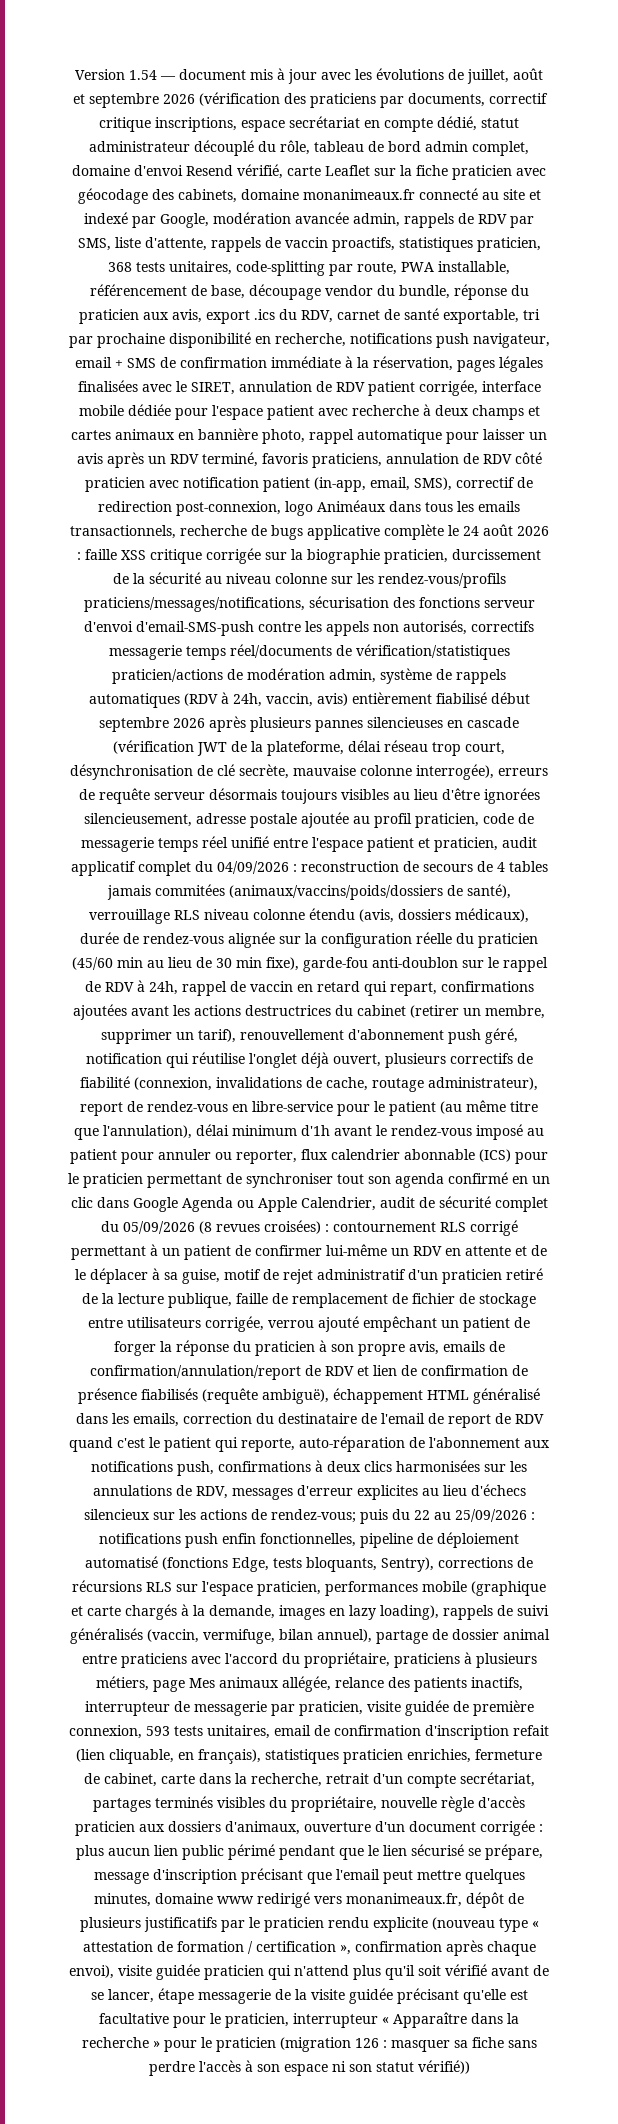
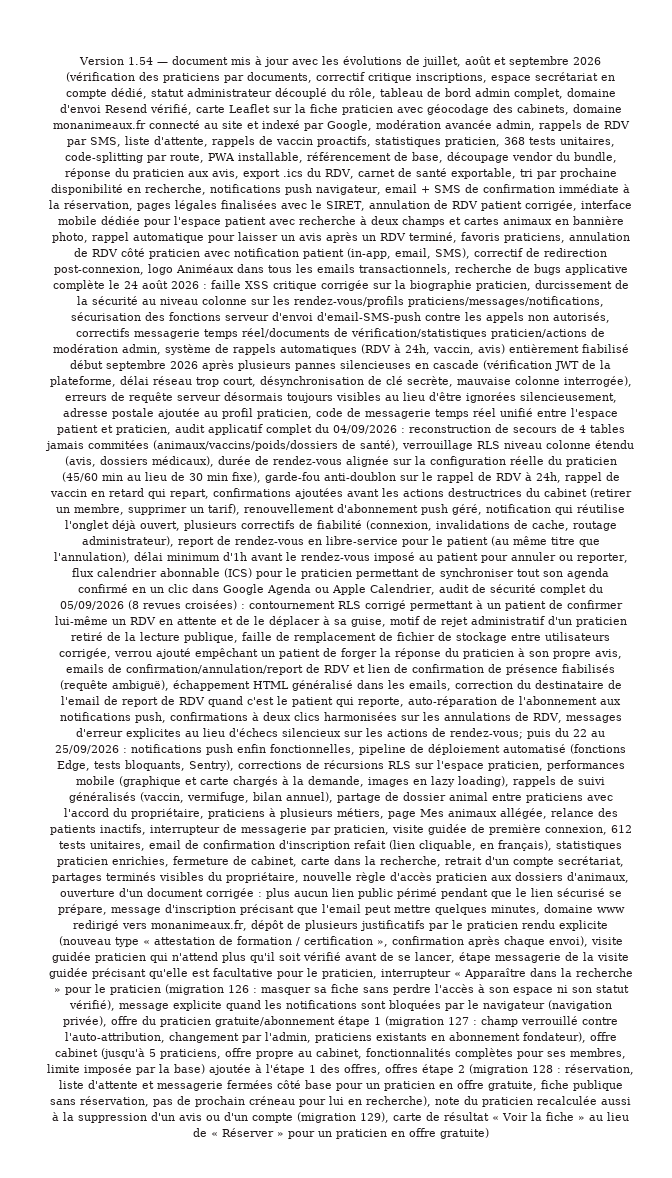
- notifications push enfin fonctionnelles, pipeline de déploiement automatisé (fonctions Edge, tests bloquants, Sentry), corrections de récursions RLS sur l'espace praticien, performances mobile (graphique et carte chargés à la demande, images en lazy loading), rappels de suivi généralisés (vaccin, vermifuge, bilan annuel), partage de dossier animal entre praticiens avec l'accord du propriétaire, praticiens à plusieurs métiers, page Mes animaux allégée, relance des patients inactifs, interrupteur de messagerie par praticien, visite guidée de première connexion, 593 tests unitaires, email de confirmation d'inscription refait (lien cliquable, en français), statistiques praticien enrichies, fermeture de cabinet, carte dans la recherche, retrait d'un compte secrétariat, partages terminés visibles du propriétaire, nouvelle règle d'accès praticien aux dossiers d'animaux, ouverture d'un document corrigée :
+ notifications push enfin fonctionnelles, pipeline de déploiement automatisé (fonctions Edge, tests bloquants, Sentry), corrections de récursions RLS sur l'espace praticien, performances mobile (graphique et carte chargés à la demande, images en lazy loading), rappels de suivi généralisés (vaccin, vermifuge, bilan annuel), partage de dossier animal entre praticiens avec l'accord du propriétaire, praticiens à plusieurs métiers, page Mes animaux allégée, relance des patients inactifs, interrupteur de messagerie par praticien, visite guidée de première connexion, 612 tests unitaires, email de confirmation d'inscription refait (lien cliquable, en français), statistiques praticien enrichies, fermeture de cabinet, carte dans la recherche, retrait d'un compte secrétariat, partages terminés visibles du propriétaire, nouvelle règle d'accès praticien aux dossiers d'animaux, ouverture d'un document corrigée :
- masquer sa fiche sans perdre l'accès à son espace ni son statut vérifié))
+ masquer sa fiche sans perdre l'accès à son espace ni son statut vérifié), message explicite quand les notifications sont bloquées par le navigateur (navigation privée), offre du praticien gratuite/abonnement étape 1 (migration 127 : champ verrouillé contre l'auto-attribution, changement par l'admin, praticiens existants en abonnement fondateur), offre cabinet (jusqu'à 5 praticiens, offre propre au cabinet, fonctionnalités complètes pour ses membres, limite imposée par la base) ajoutée à l'étape 1 des offres, offres étape 2 (migration 128 : réservation, liste d'attente et messagerie fermées côté base pour un praticien en offre gratuite, fiche publique sans réservation, pas de prochain créneau pour lui en recherche), note du praticien recalculée aussi à la suppression d'un avis ou d'un compte (migration 129), carte de résultat « Voir la fiche » au lieu de « Réserver » pour un praticien en offre gratuite)

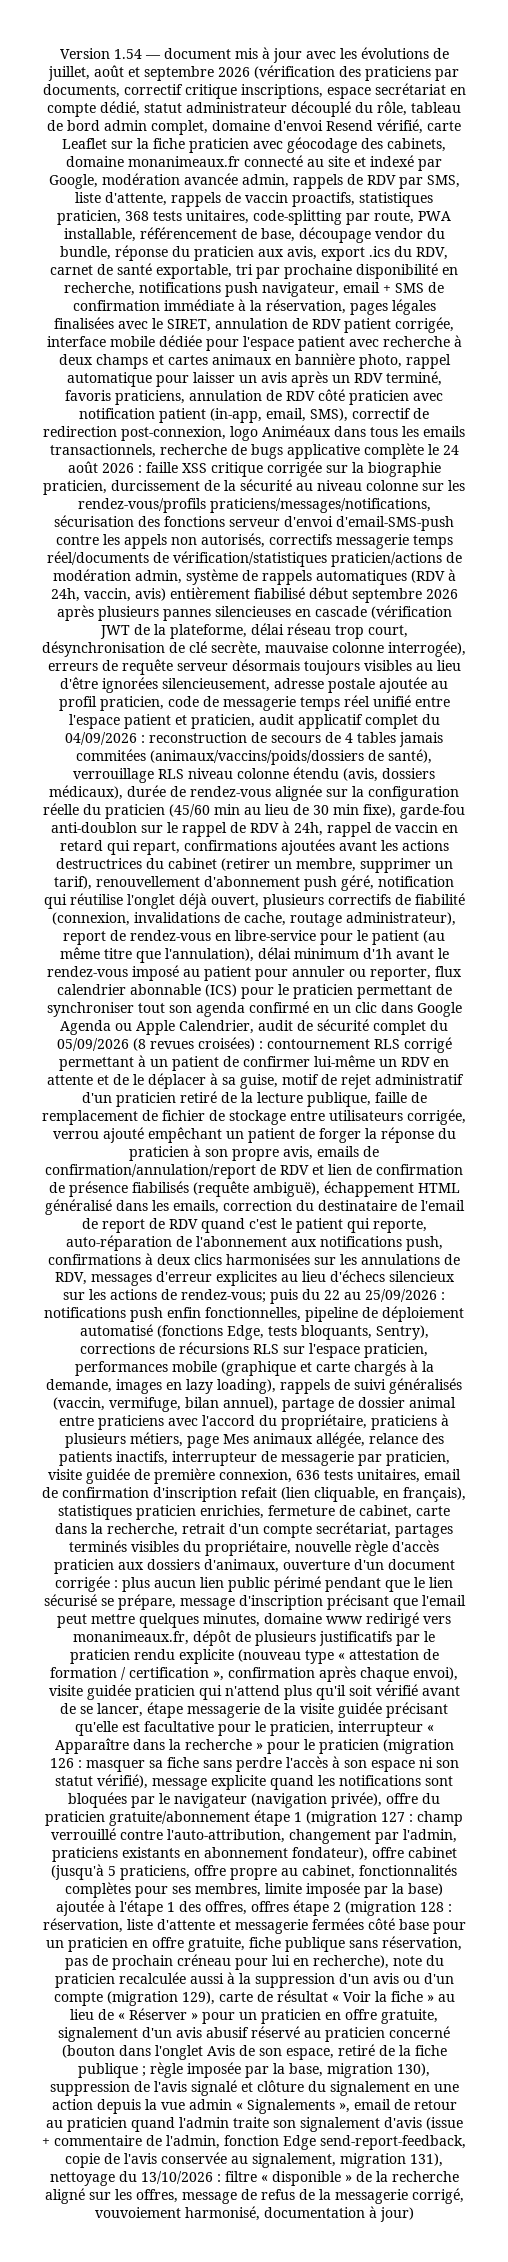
- notifications push enfin fonctionnelles, pipeline de déploiement automatisé (fonctions Edge, tests bloquants, Sentry), corrections de récursions RLS sur l'espace praticien, performances mobile (graphique et carte chargés à la demande, images en lazy loading), rappels de suivi généralisés (vaccin, vermifuge, bilan annuel), partage de dossier animal entre praticiens avec l'accord du propriétaire, praticiens à plusieurs métiers, page Mes animaux allégée, relance des patients inactifs, interrupteur de messagerie par praticien, visite guidée de première connexion, 612 tests unitaires, email de confirmation d'inscription refait (lien cliquable, en français), statistiques praticien enrichies, fermeture de cabinet, carte dans la recherche, retrait d'un compte secrétariat, partages terminés visibles du propriétaire, nouvelle règle d'accès praticien aux dossiers d'animaux, ouverture d'un document corrigée :
+ notifications push enfin fonctionnelles, pipeline de déploiement automatisé (fonctions Edge, tests bloquants, Sentry), corrections de récursions RLS sur l'espace praticien, performances mobile (graphique et carte chargés à la demande, images en lazy loading), rappels de suivi généralisés (vaccin, vermifuge, bilan annuel), partage de dossier animal entre praticiens avec l'accord du propriétaire, praticiens à plusieurs métiers, page Mes animaux allégée, relance des patients inactifs, interrupteur de messagerie par praticien, visite guidée de première connexion, 636 tests unitaires, email de confirmation d'inscription refait (lien cliquable, en français), statistiques praticien enrichies, fermeture de cabinet, carte dans la recherche, retrait d'un compte secrétariat, partages terminés visibles du propriétaire, nouvelle règle d'accès praticien aux dossiers d'animaux, ouverture d'un document corrigée :
- réservation, liste d'attente et messagerie fermées côté base pour un praticien en offre gratuite, fiche publique sans réservation, pas de prochain créneau pour lui en recherche), note du praticien recalculée aussi à la suppression d'un avis ou d'un compte (migration 129), carte de résultat « Voir la fiche » au lieu de « Réserver » pour un praticien en offre gratuite)
+ réservation, liste d'attente et messagerie fermées côté base pour un praticien en offre gratuite, fiche publique sans réservation, pas de prochain créneau pour lui en recherche), note du praticien recalculée aussi à la suppression d'un avis ou d'un compte (migration 129), carte de résultat « Voir la fiche » au lieu de « Réserver » pour un praticien en offre gratuite, signalement d'un avis abusif réservé au praticien concerné (bouton dans l'onglet Avis de son espace, retiré de la fiche publique ; règle imposée par la base, migration 130), suppression de l'avis signalé et clôture du signalement en une action depuis la vue admin « Signalements », email de retour au praticien quand l'admin traite son signalement d'avis (issue + commentaire de l'admin, fonction Edge send-report-feedback, copie de l'avis conservée au signalement, migration 131), nettoyage du 13/10/2026 : filtre « disponible » de la recherche aligné sur les offres, message de refus de la messagerie corrigé, vouvoiement harmonisé, documentation à jour)

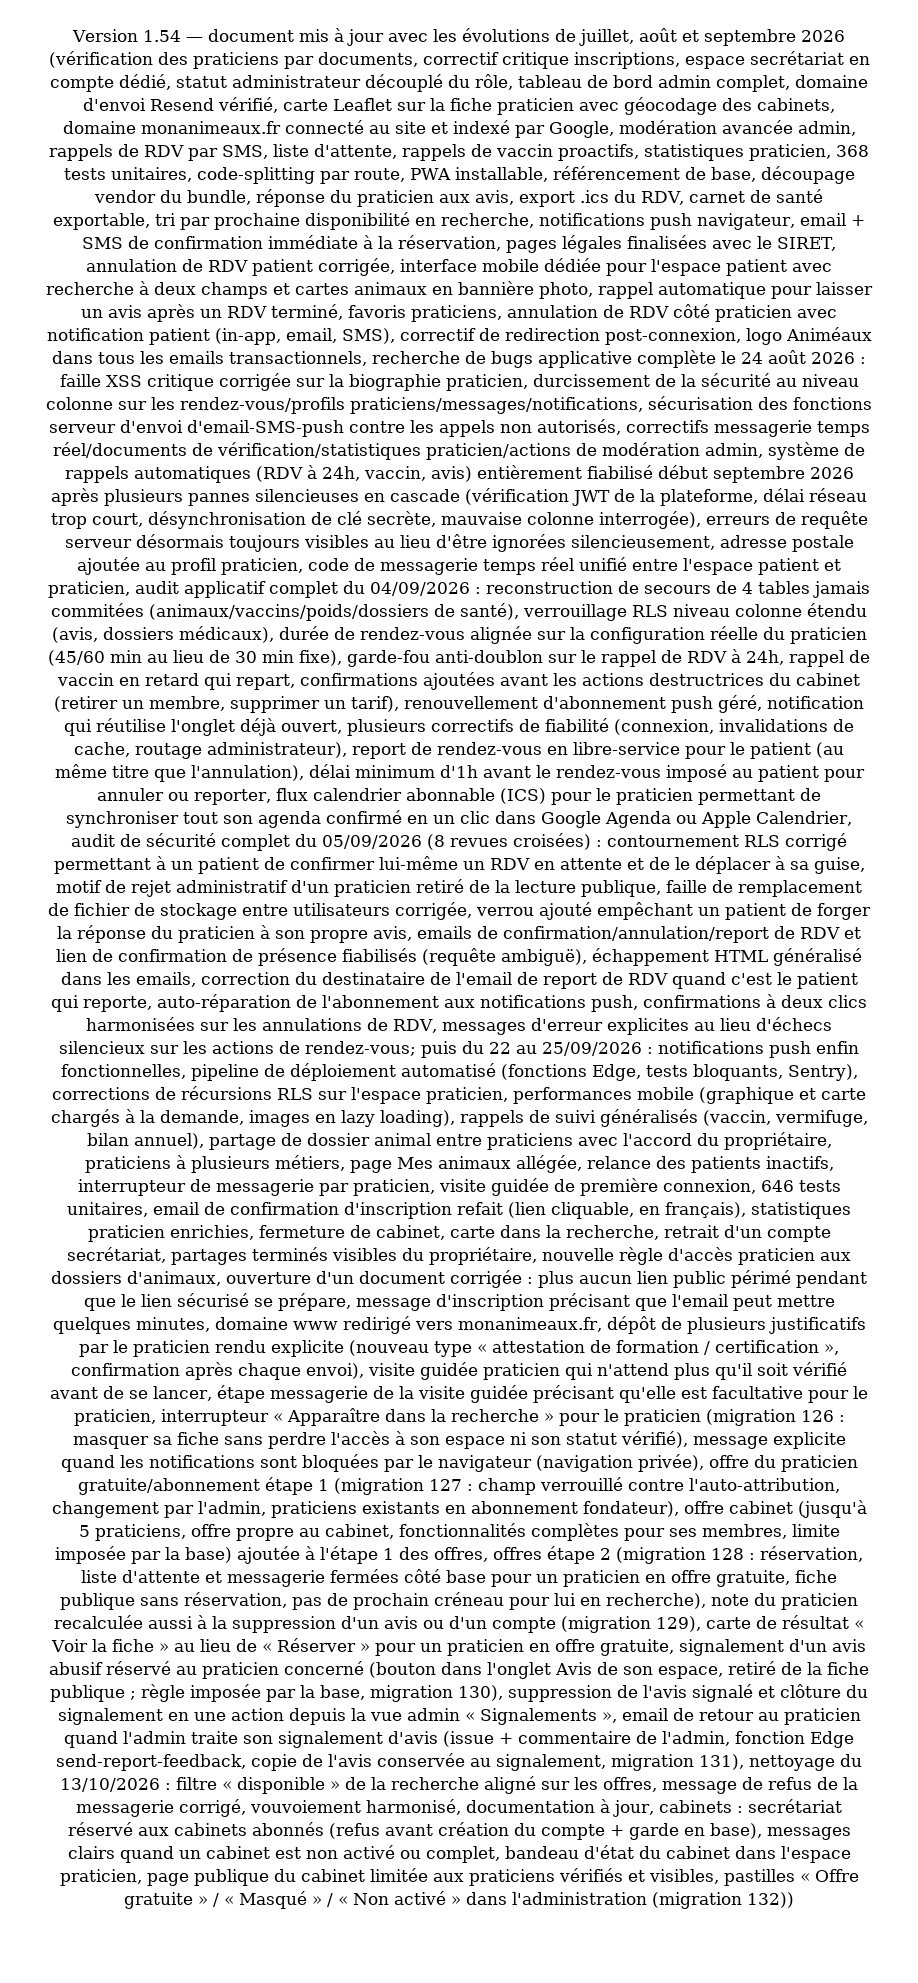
- notifications push enfin fonctionnelles, pipeline de déploiement automatisé (fonctions Edge, tests bloquants, Sentry), corrections de récursions RLS sur l'espace praticien, performances mobile (graphique et carte chargés à la demande, images en lazy loading), rappels de suivi généralisés (vaccin, vermifuge, bilan annuel), partage de dossier animal entre praticiens avec l'accord du propriétaire, praticiens à plusieurs métiers, page Mes animaux allégée, relance des patients inactifs, interrupteur de messagerie par praticien, visite guidée de première connexion, 636 tests unitaires, email de confirmation d'inscription refait (lien cliquable, en français), statistiques praticien enrichies, fermeture de cabinet, carte dans la recherche, retrait d'un compte secrétariat, partages terminés visibles du propriétaire, nouvelle règle d'accès praticien aux dossiers d'animaux, ouverture d'un document corrigée :
+ notifications push enfin fonctionnelles, pipeline de déploiement automatisé (fonctions Edge, tests bloquants, Sentry), corrections de récursions RLS sur l'espace praticien, performances mobile (graphique et carte chargés à la demande, images en lazy loading), rappels de suivi généralisés (vaccin, vermifuge, bilan annuel), partage de dossier animal entre praticiens avec l'accord du propriétaire, praticiens à plusieurs métiers, page Mes animaux allégée, relance des patients inactifs, interrupteur de messagerie par praticien, visite guidée de première connexion, 646 tests unitaires, email de confirmation d'inscription refait (lien cliquable, en français), statistiques praticien enrichies, fermeture de cabinet, carte dans la recherche, retrait d'un compte secrétariat, partages terminés visibles du propriétaire, nouvelle règle d'accès praticien aux dossiers d'animaux, ouverture d'un document corrigée :
- filtre « disponible » de la recherche aligné sur les offres, message de refus de la messagerie corrigé, vouvoiement harmonisé, documentation à jour)
+ filtre « disponible » de la recherche aligné sur les offres, message de refus de la messagerie corrigé, vouvoiement harmonisé, documentation à jour, cabinets : secrétariat réservé aux cabinets abonnés (refus avant création du compte + garde en base), messages clairs quand un cabinet est non activé ou complet, bandeau d'état du cabinet dans l'espace praticien, page publique du cabinet limitée aux praticiens vérifiés et visibles, pastilles « Offre gratuite » / « Masqué » / « Non activé » dans l'administration (migration 132))

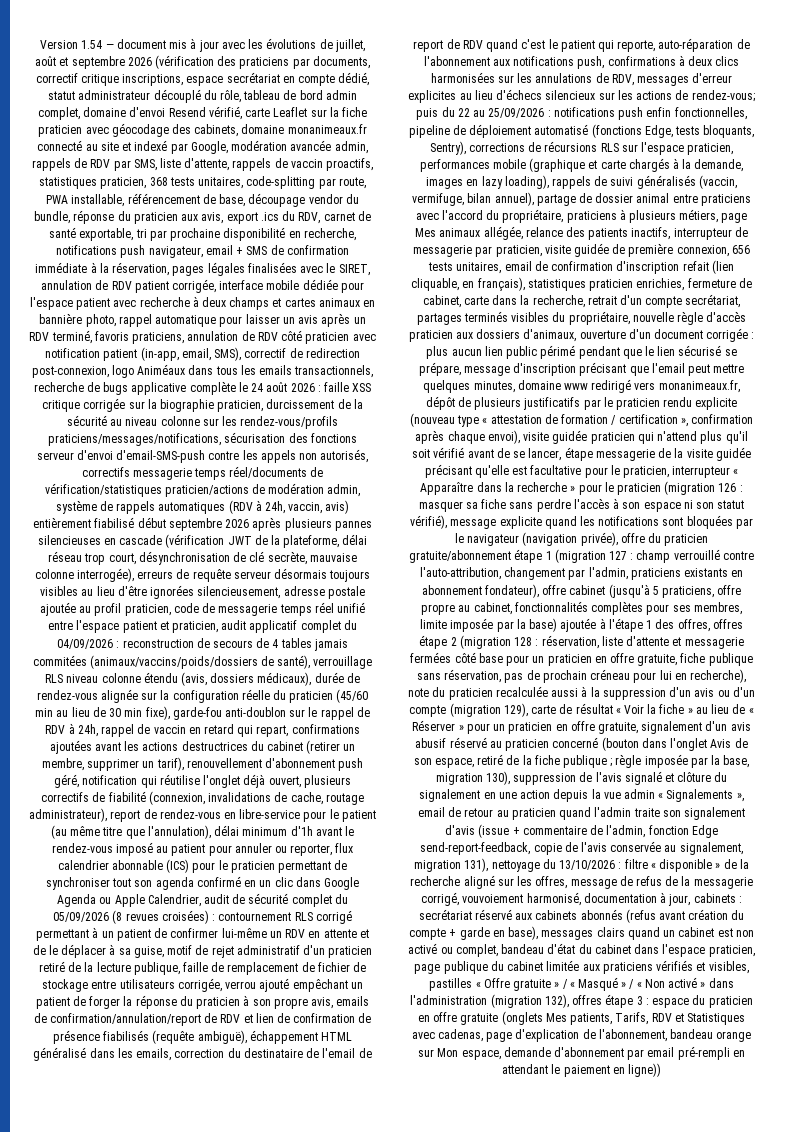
- notifications push enfin fonctionnelles, pipeline de déploiement automatisé (fonctions Edge, tests bloquants, Sentry), corrections de récursions RLS sur l'espace praticien, performances mobile (graphique et carte chargés à la demande, images en lazy loading), rappels de suivi généralisés (vaccin, vermifuge, bilan annuel), partage de dossier animal entre praticiens avec l'accord du propriétaire, praticiens à plusieurs métiers, page Mes animaux allégée, relance des patients inactifs, interrupteur de messagerie par praticien, visite guidée de première connexion, 646 tests unitaires, email de confirmation d'inscription refait (lien cliquable, en français), statistiques praticien enrichies, fermeture de cabinet, carte dans la recherche, retrait d'un compte secrétariat, partages terminés visibles du propriétaire, nouvelle règle d'accès praticien aux dossiers d'animaux, ouverture d'un document corrigée :
+ notifications push enfin fonctionnelles, pipeline de déploiement automatisé (fonctions Edge, tests bloquants, Sentry), corrections de récursions RLS sur l'espace praticien, performances mobile (graphique et carte chargés à la demande, images en lazy loading), rappels de suivi généralisés (vaccin, vermifuge, bilan annuel), partage de dossier animal entre praticiens avec l'accord du propriétaire, praticiens à plusieurs métiers, page Mes animaux allégée, relance des patients inactifs, interrupteur de messagerie par praticien, visite guidée de première connexion, 656 tests unitaires, email de confirmation d'inscription refait (lien cliquable, en français), statistiques praticien enrichies, fermeture de cabinet, carte dans la recherche, retrait d'un compte secrétariat, partages terminés visibles du propriétaire, nouvelle règle d'accès praticien aux dossiers d'animaux, ouverture d'un document corrigée :
- secrétariat réservé aux cabinets abonnés (refus avant création du compte + garde en base), messages clairs quand un cabinet est non activé ou complet, bandeau d'état du cabinet dans l'espace praticien, page publique du cabinet limitée aux praticiens vérifiés et visibles, pastilles « Offre gratuite » / « Masqué » / « Non activé » dans l'administration (migration 132))
+ secrétariat réservé aux cabinets abonnés (refus avant création du compte + garde en base), messages clairs quand un cabinet est non activé ou complet, bandeau d'état du cabinet dans l'espace praticien, page publique du cabinet limitée aux praticiens vérifiés et visibles, pastilles « Offre gratuite » / « Masqué » / « Non activé » dans l'administration (migration 132), offres étape 3 : espace du praticien en offre gratuite (onglets Mes patients, Tarifs, RDV et Statistiques avec cadenas, page d'explication de l'abonnement, bandeau orange sur Mon espace, demande d'abonnement par email pré-rempli en attendant le paiement en ligne))

